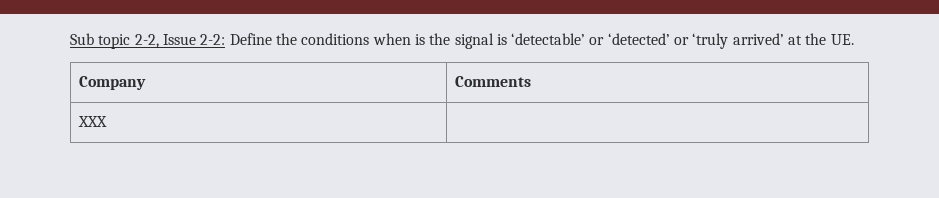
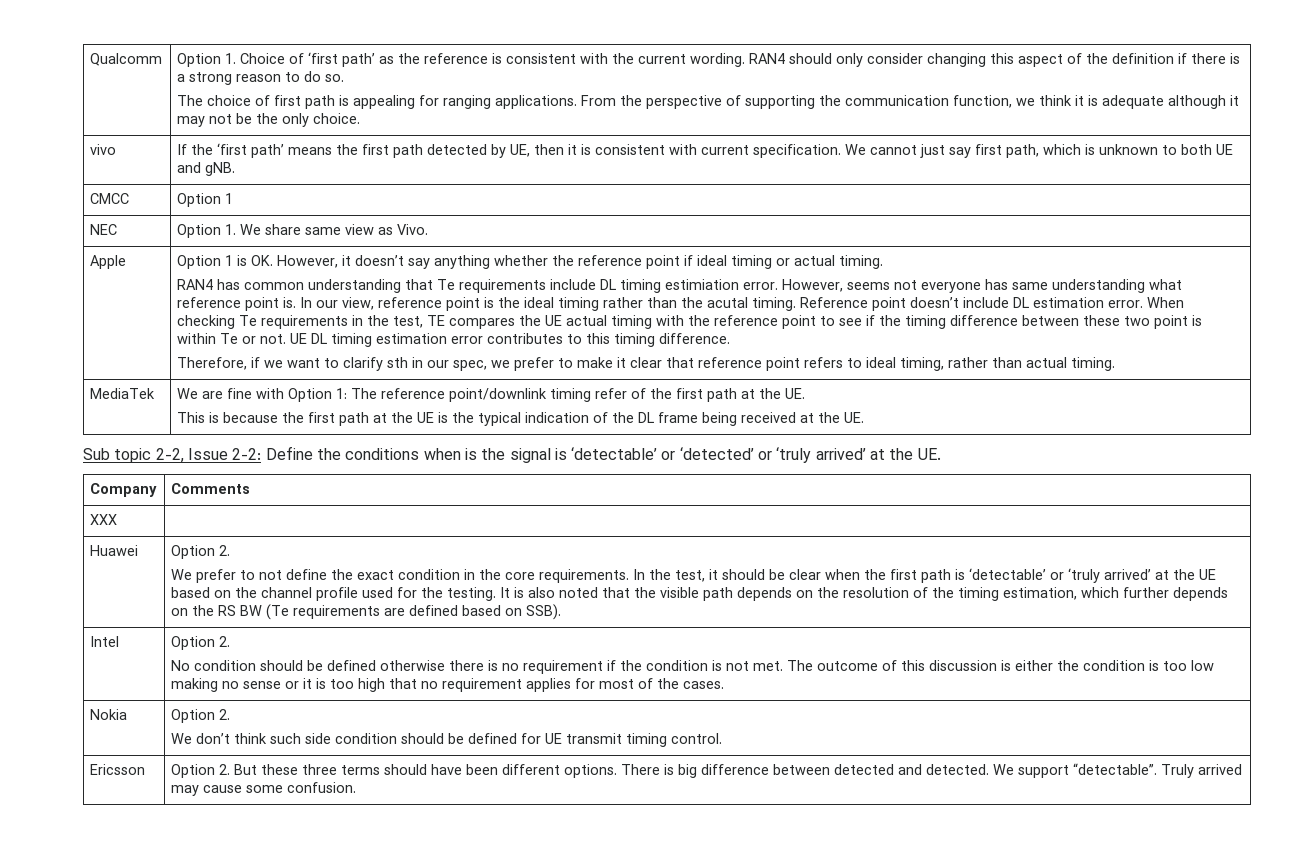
+ Qualcomm | Option 1. Choice of ‘first path’ as the reference is consistent with the current wording. RAN4 should only consider changing this aspect of the definition if there is a strong reason to do so.
+ The choice of first path is appealing for ranging applications. From the perspective of supporting the communication function, we think it is adequate although it may not be the only choice.
+ vivo | If the ‘first path’ means the first path detected by UE, then it is consistent with current specification. We cannot just say first path, which is unknown to both UE and gNB.
+ CMCC | Option 1
+ NEC | Option 1. We share same view as Vivo.
+ Apple | Option 1 is OK. However, it doesn’t say anything whether the reference point if ideal timing or actual timing.
+ RAN4 has common understanding that Te requirements include DL timing estimiation error. However, seems not everyone has same understanding what reference point is. In our view, reference point is the ideal timing rather than the acutal timing. Reference point doesn’t include DL estimation error. When checking Te requirements in the test, TE compares the UE actual timing with the reference point to see if the timing difference between these two point is within Te or not. UE DL timing estimation error contributes to this timing difference.
+ Therefore, if we want to clarify sth in our spec, we prefer to make it clear that reference point refers to ideal timing, rather than actual timing.
+ MediaTek | We are fine with Option 1: The reference point/downlink timing refer of the first path at the UE.
+ This is because the first path at the UE is the typical indication of the DL frame being received at the UE.
+ Huawei | Option 2.
+ We prefer to not define the exact condition in the core requirements. In the test, it should be clear when the first path is ‘detectable’ or ‘truly arrived’ at the UE based on the channel profile used for the testing. It is also noted that the visible path depends on the resolution of the timing estimation, which further depends on the RS BW (Te requirements are defined based on SSB).
+ Intel | Option 2.
+ No condition should be defined otherwise there is no requirement if the condition is not met. The outcome of this discussion is either the condition is too low making no sense or it is too high that no requirement applies for most of the cases.
+ Nokia | Option 2.
+ We don’t think such side condition should be defined for UE transmit timing control.
+ Ericsson | Option 2. But these three terms should have been different options. There is big difference between detected and detected. We support “detectable”. Truly arrived may cause some confusion.

